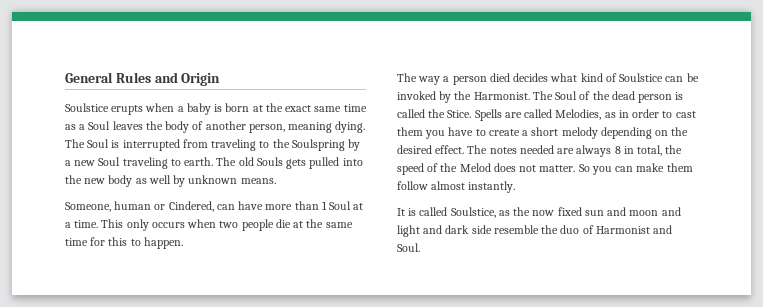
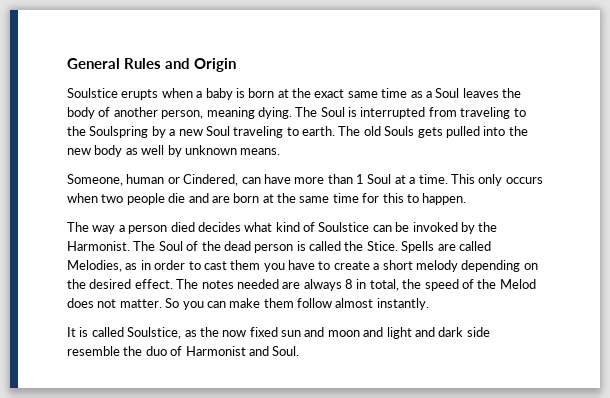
- This only occurs when two people die at the same time for this to happen.
+ This only occurs when two people die and are born at the same time for this to happen.

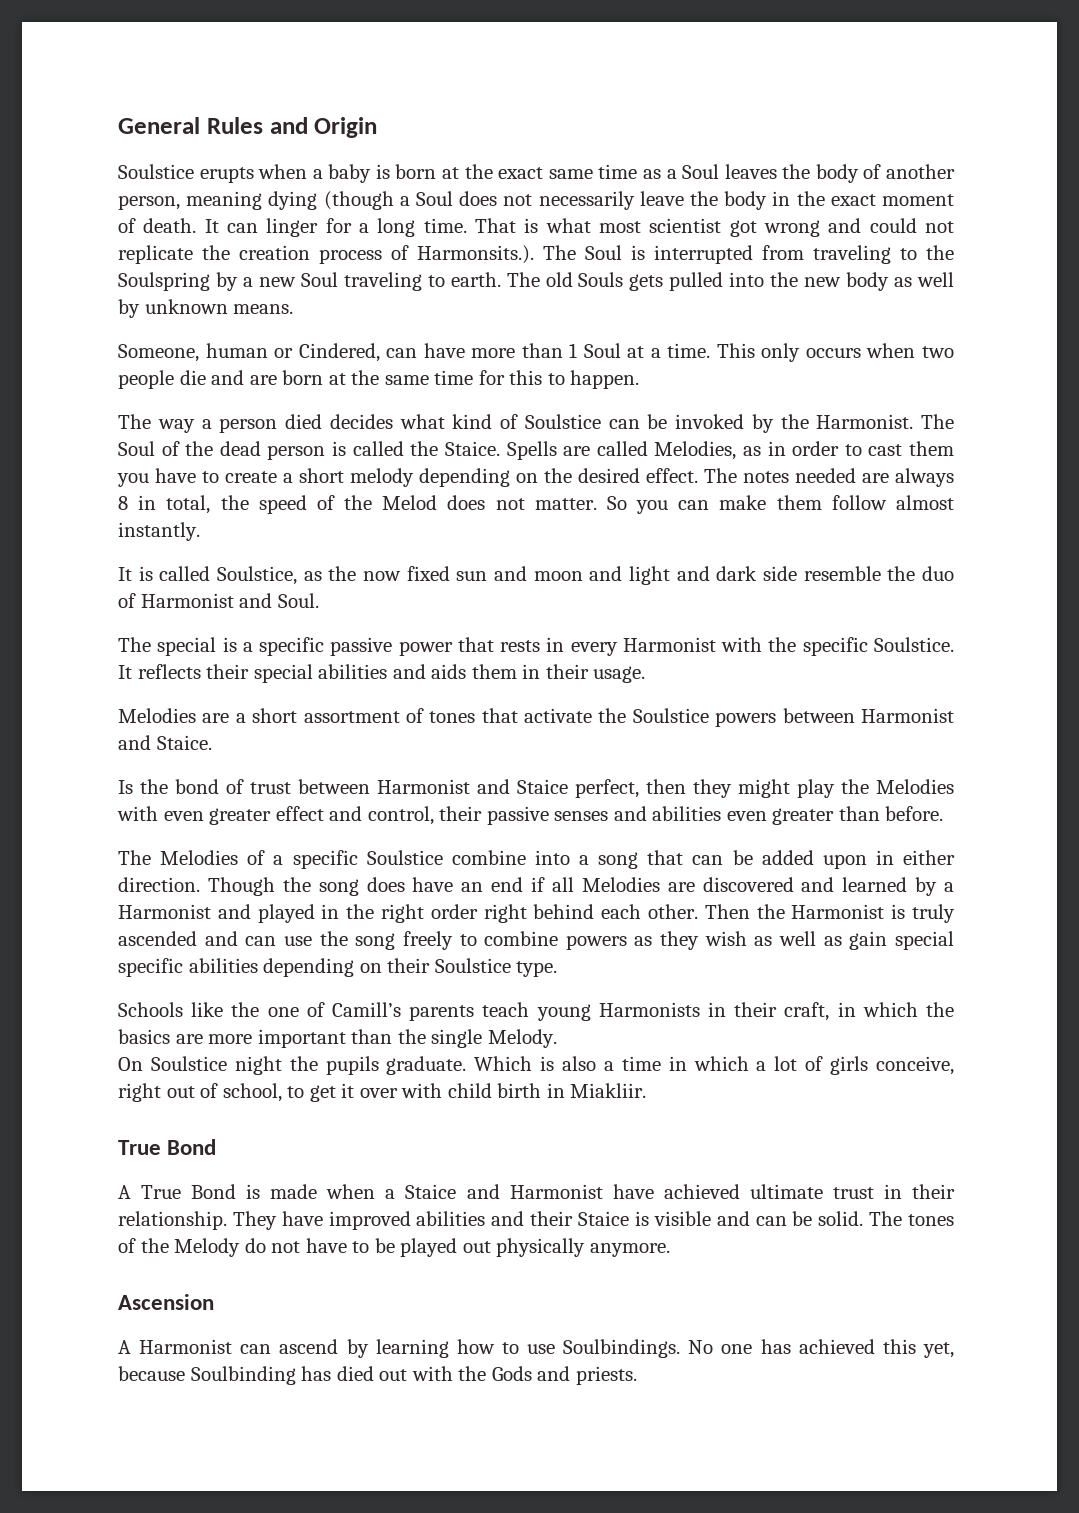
- Soulstice erupts when a baby is born at the exact same time as a Soul leaves the body of another person, meaning dying. The Soul is interrupted from traveling to the Soulspring by a new Soul traveling to earth.
+ Soulstice erupts when a baby is born at the exact same time as a Soul leaves the body of another person, meaning dying (though a Soul does not necessarily leave the body in the exact moment of death. It can linger for a long time. That is what most scientist got wrong and could not replicate the creation process of Harmonsits.). The Soul is interrupted from traveling to the Soulspring by a new Soul traveling to earth.
- The Soul of the dead person is called the Stice.
+ The Soul of the dead person is called the Staice.
+ The special is a specific passive power that rests in every Harmonist with the specific Soulstice. It reflects their special abilities and aids them in their usage.
+ Melodies are a short assortment of tones that activate the Soulstice powers between Harmonist and Staice.
+ Is the bond of trust between Harmonist and Staice perfect, then they might play the Melodies with even greater effect and control, their passive senses and abilities even greater than before.
+ The Melodies of a specific Soulstice combine into a song that can be added upon in either direction. Though the song does have an end if all Melodies are discovered and learned by a Harmonist and played in the right order right behind each other. Then the Harmonist is truly ascended and can use the song freely to combine powers as they wish as well as gain special specific abilities depending on their Soulstice type.
+ Schools like the one of Camill’s parents teach young Harmonists in their craft, in which the basics are more important than the single Melody.
+ On Soulstice night the pupils graduate. Which is also a time in which a lot of girls conceive, right out of school, to get it over with child birth in Miakliir.
+ True Bond
+ A True Bond is made when a Staice and Harmonist have achieved ultimate trust in their relationship. They have improved abilities and their Staice is visible and can be solid. The tones of the Melody do not have to be played out physically anymore.
+ Ascension
+ A Harmonist can ascend by learning how to use Soulbindings. No one has achieved this yet, because Soulbinding has died out with the Gods and priests.

